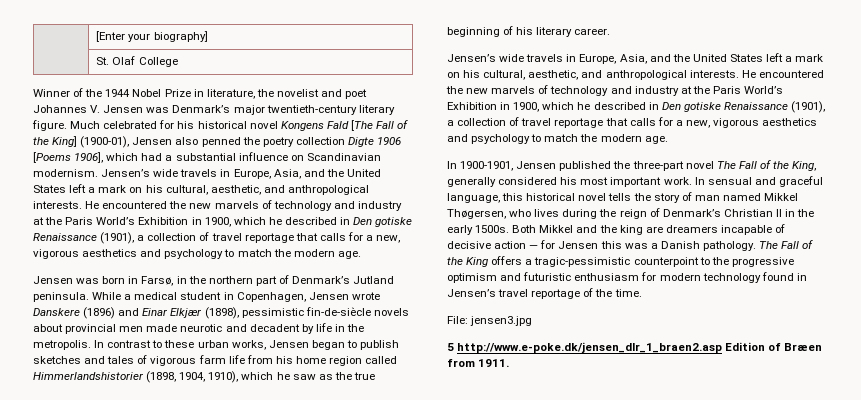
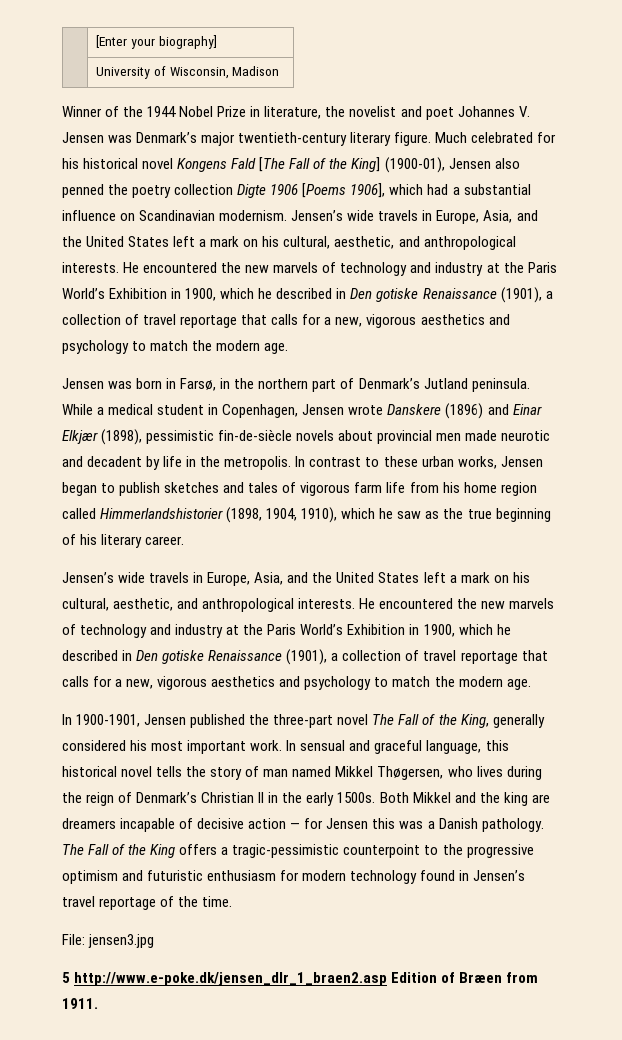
- | St. Olaf College
+ | University of Wisconsin, Madison

